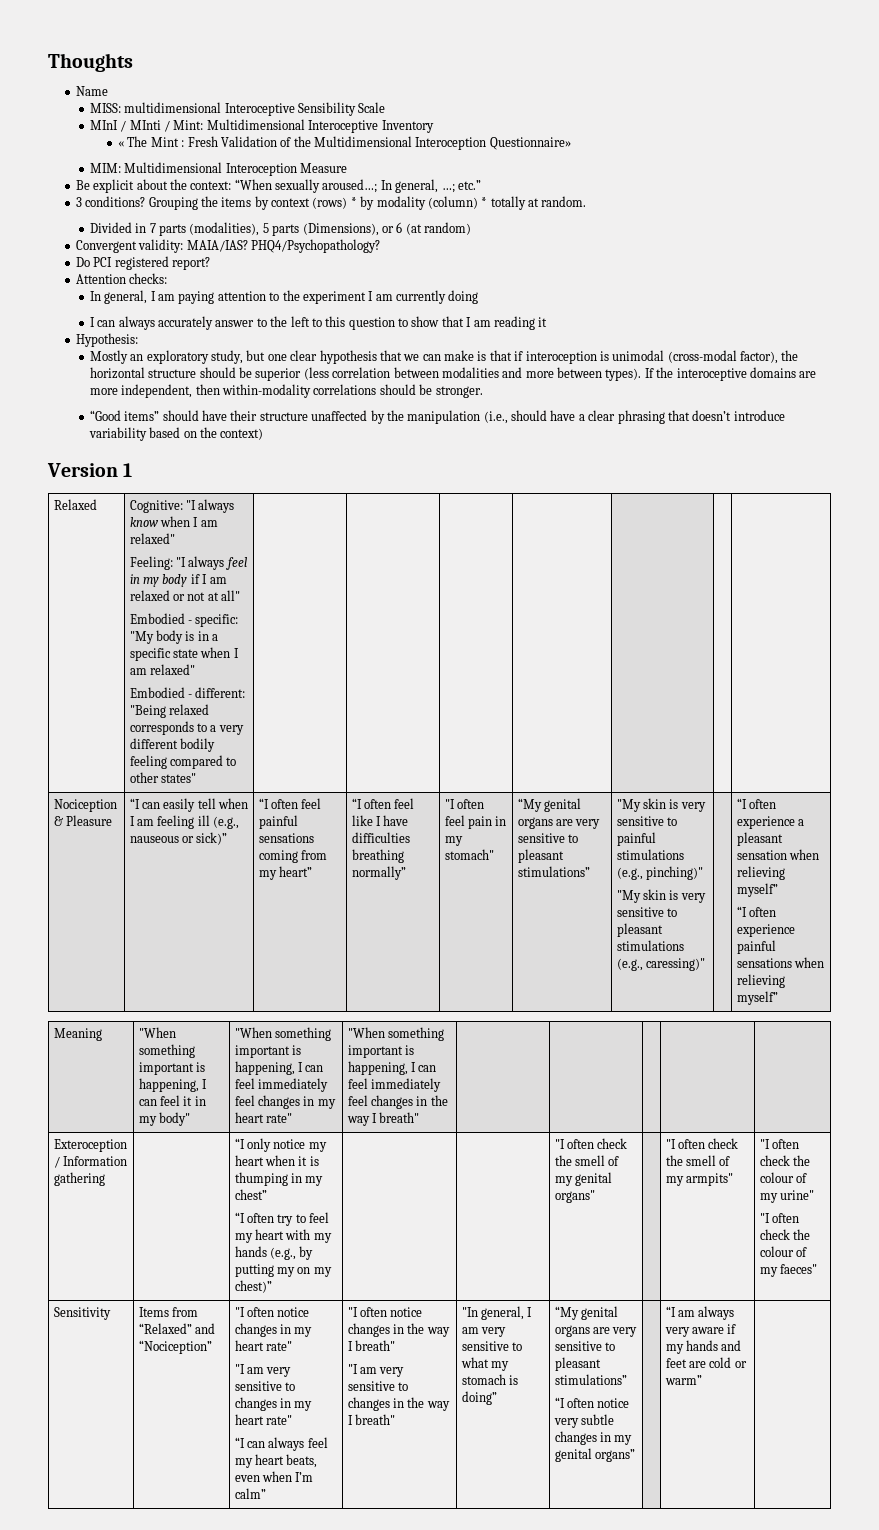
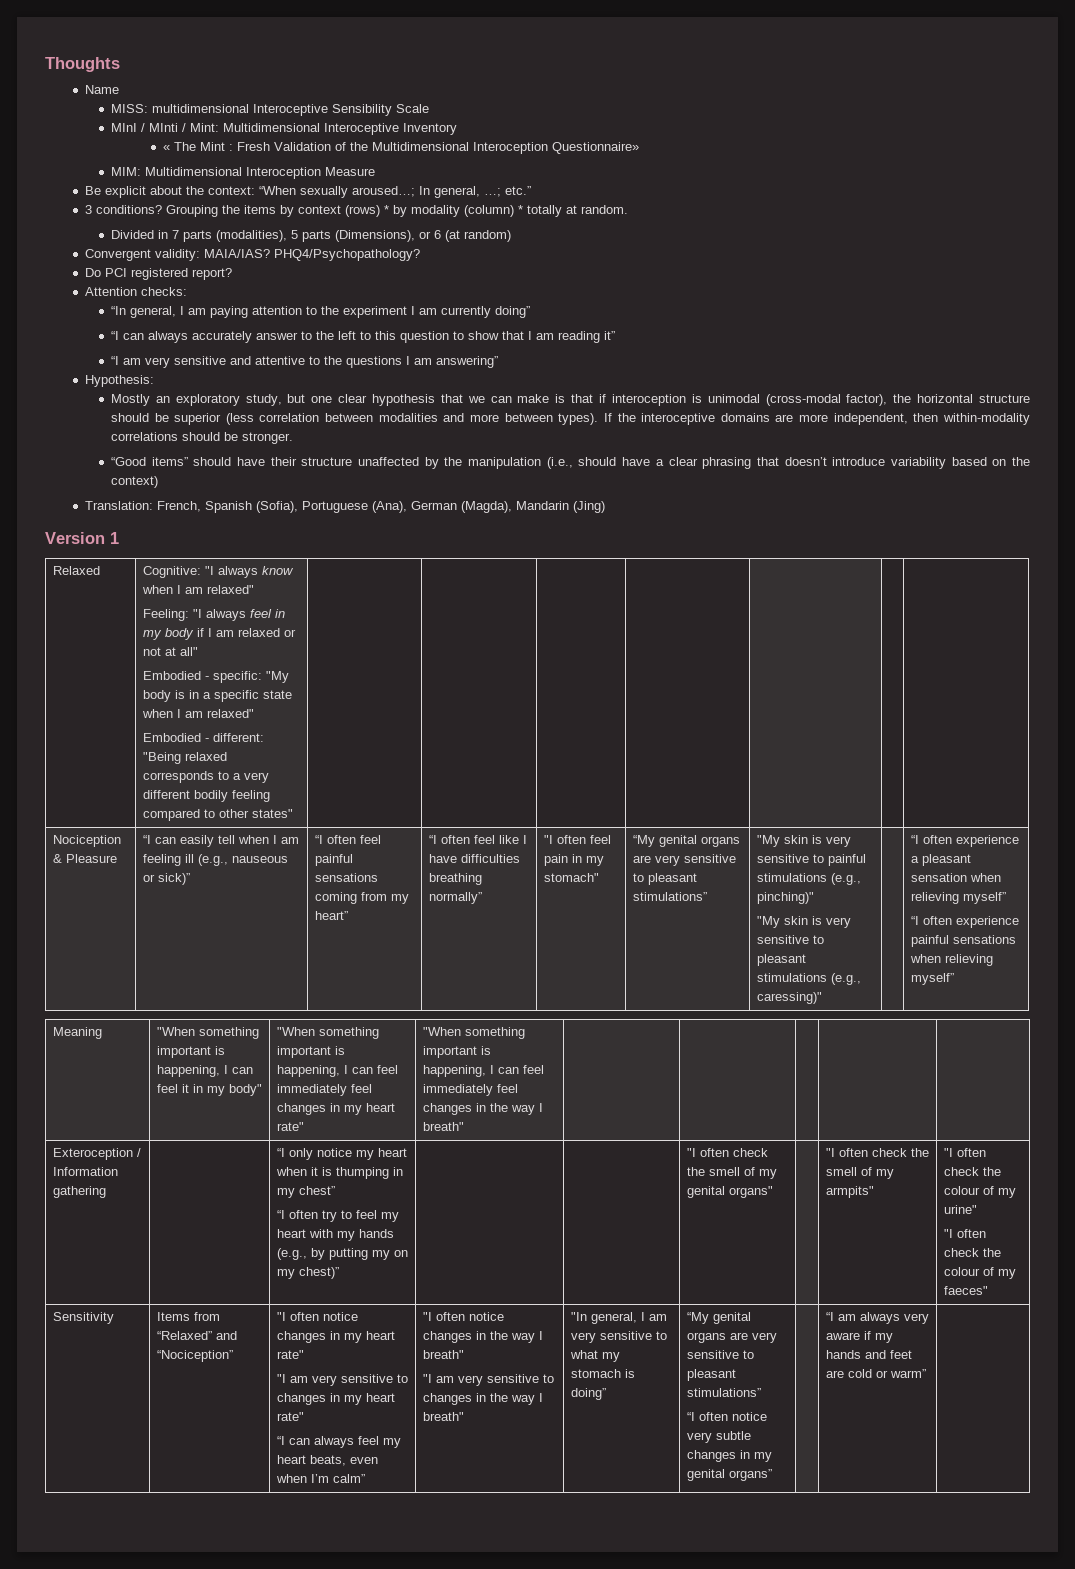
- In general, I am paying attention to the experiment I am currently doing
- I can always accurately answer to the left to this question to show that I am reading it
+ “In general, I am paying attention to the experiment I am currently doing”
+ “I can always accurately answer to the left to this question to show that I am reading it”
+ “I am very sensitive and attentive to the questions I am answering”
+ Translation: French, Spanish (Sofia), Portuguese (Ana), German (Magda), Mandarin (Jing)

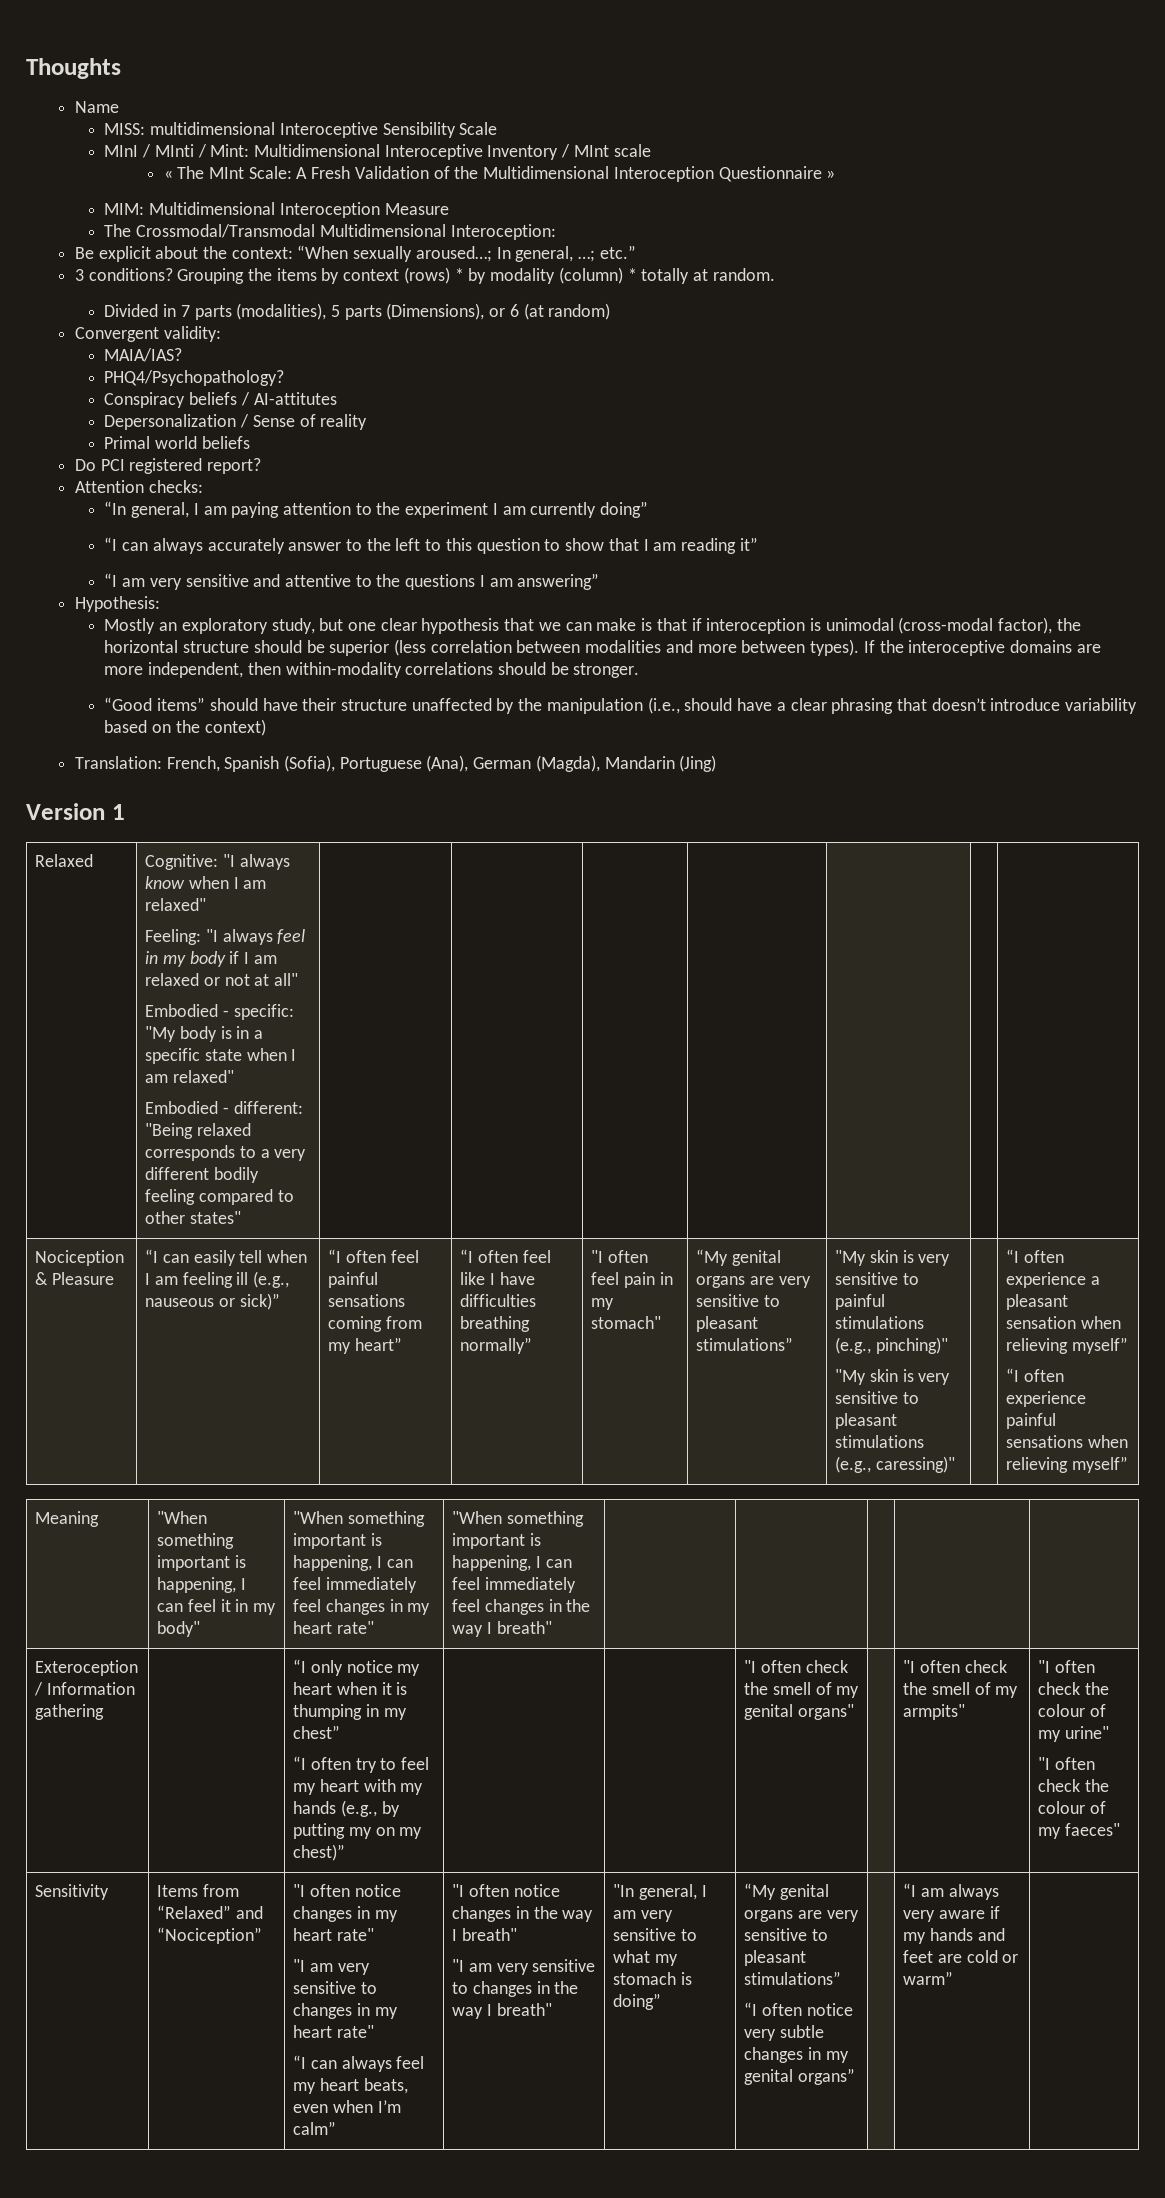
- MInI / MInti / Mint: Multidimensional Interoceptive Inventory
+ MInI / MInti / Mint: Multidimensional Interoceptive Inventory / MInt scale
- « The Mint : Fresh Validation of the Multidimensional Interoception Questionnaire»
+ « The MInt Scale: A Fresh Validation of the Multidimensional Interoception Questionnaire »
+ The Crossmodal/Transmodal Multidimensional Interoception:
- Convergent validity: MAIA/IAS? PHQ4/Psychopathology?
+ Convergent validity:
+ MAIA/IAS?
+ PHQ4/Psychopathology?
+ Conspiracy beliefs / AI-attitutes
+ Depersonalization / Sense of reality
+ Primal world beliefs

